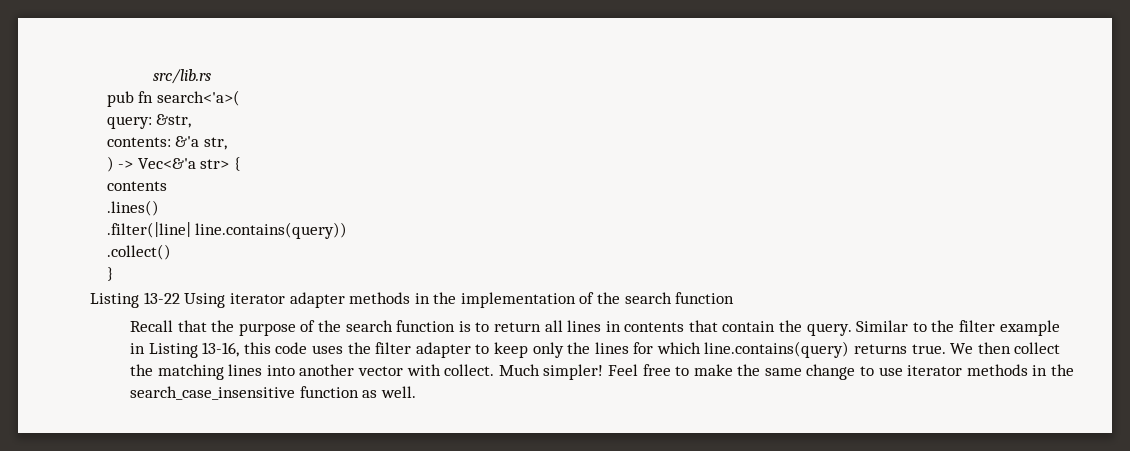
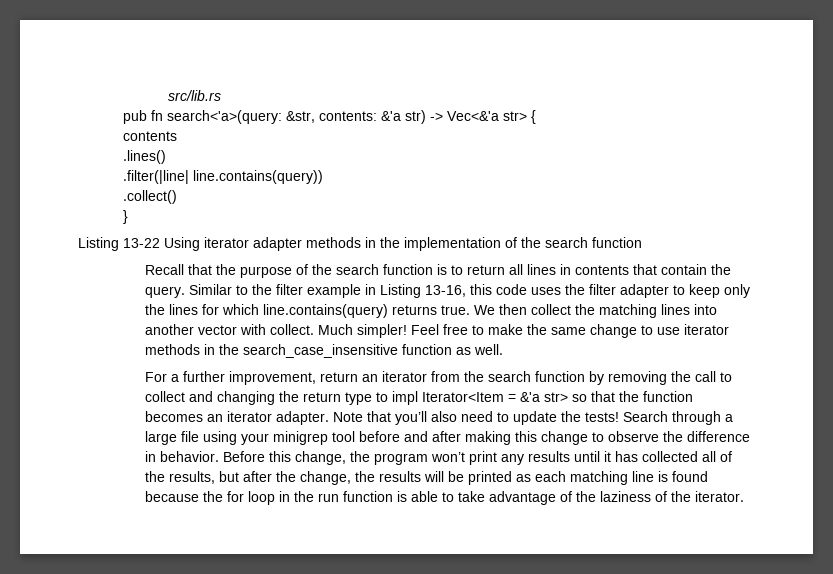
- pub fn search<'a>(
- query: &str,
- contents: &'a str,
- ) -> Vec<&'a str> {
+ pub fn search<'a>(query: &str, contents: &'a str) -> Vec<&'a str> {
+ For a further improvement, return an iterator from the search function by removing the call to collect and changing the return type to impl Iterator<Item = &'a str> so that the function becomes an iterator adapter. Note that you’ll also need to update the tests! Search through a large file using your minigrep tool before and after making this change to observe the difference in behavior. Before this change, the program won’t print any results until it has collected all of the results, but after the change, the results will be printed as each matching line is found because the for loop in the run function is able to take advantage of the laziness of the iterator.

